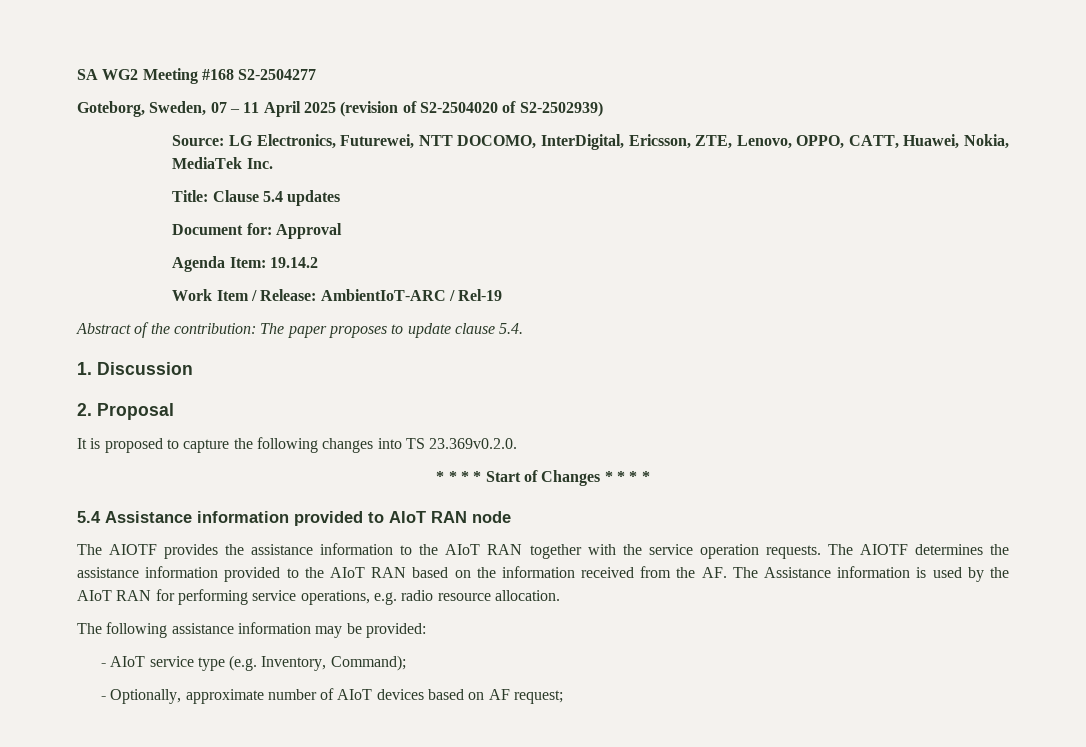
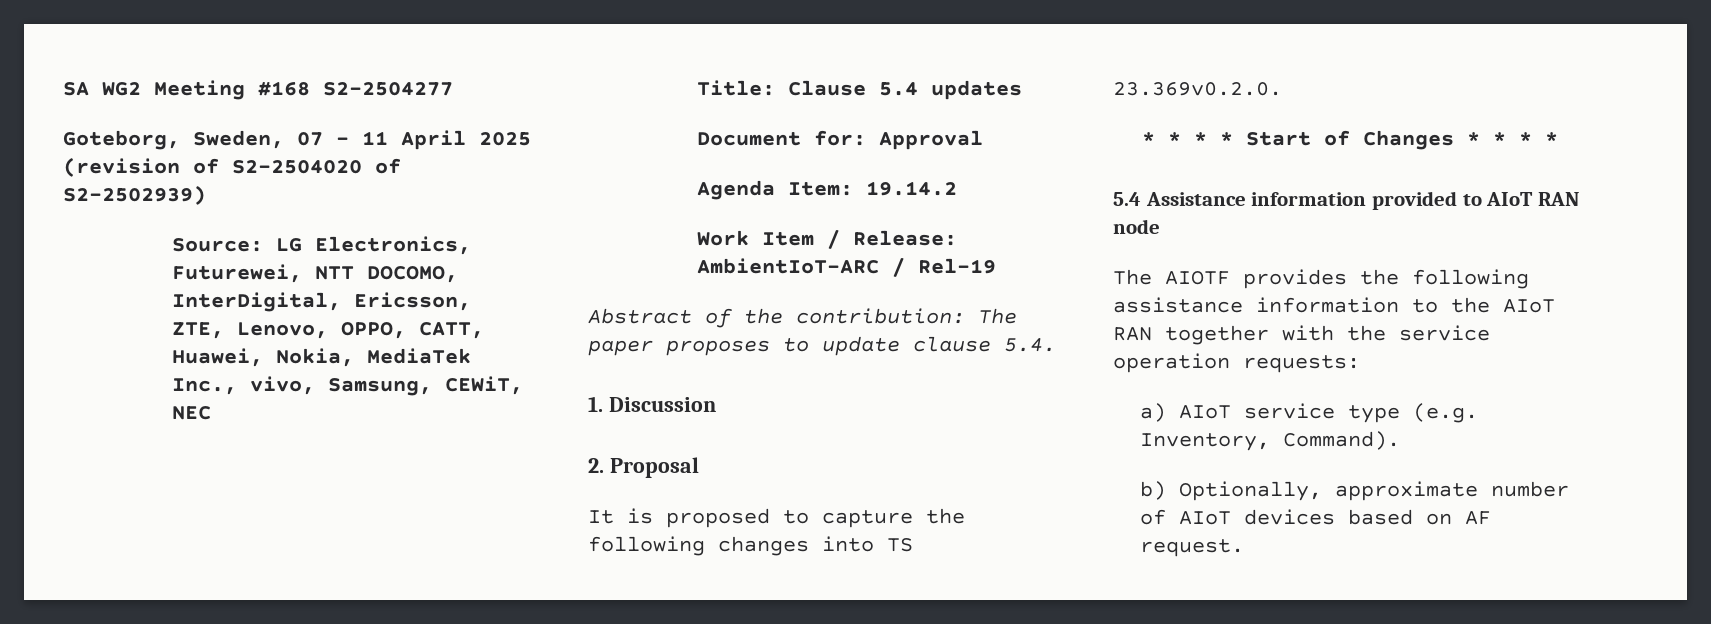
- Source: LG Electronics, Futurewei, NTT DOCOMO, InterDigital, Ericsson, ZTE, Lenovo, OPPO, CATT, Huawei, Nokia, MediaTek Inc.
+ Source: LG Electronics, Futurewei, NTT DOCOMO, InterDigital, Ericsson, ZTE, Lenovo, OPPO, CATT, Huawei, Nokia, MediaTek Inc., vivo, Samsung, CEWiT, NEC
- The AIOTF provides the assistance information to the AIoT RAN together with the service operation requests. The AIOTF determines the assistance information provided to the AIoT RAN based on the information received from the AF. The Assistance information is used by the AIoT RAN for performing service operations, e.g. radio resource allocation.
- The following assistance information may be provided:
- - AIoT service type (e.g. Inventory, Command);
- - Optionally, approximate number of AIoT devices based on AF request;
+ The AIOTF provides the following assistance information to the AIoT RAN together with the service operation requests:
+ a) AIoT service type (e.g. Inventory, Command).
+ b) Optionally, approximate number of AIoT devices based on AF request.

